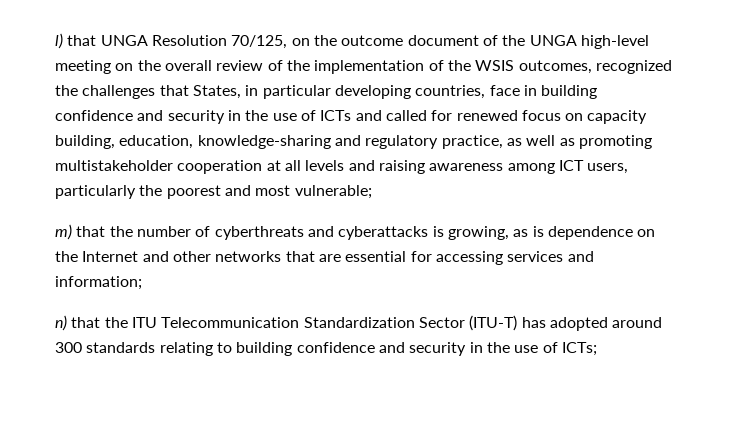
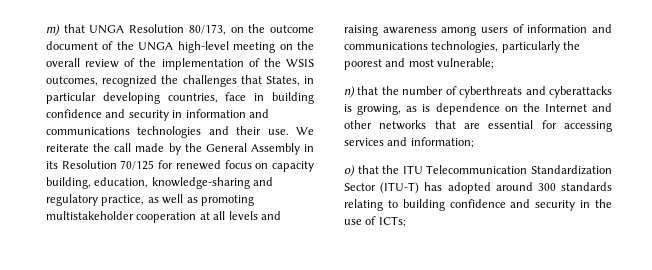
- l) that UNGA Resolution 70/125, on the outcome document of the UNGA high-level meeting on the overall review of the implementation of the WSIS outcomes, recognized the challenges that States, in particular developing countries, face in building confidence and security in the use of ICTs and called for renewed focus on capacity building, education, knowledge-sharing and regulatory practice, as well as promoting multistakeholder cooperation at all levels and raising awareness among ICT users, particularly the poorest and most vulnerable;
+ m) that UNGA Resolution 80/173, on the outcome document of the UNGA high-level meeting on the overall review of the implementation of the WSIS outcomes, recognized the challenges that States, in particular developing countries, face in building confidence and security in information and communications technologies and their use. We reiterate the call made by the General Assembly in its Resolution 70/125 for renewed focus on capacity building, education, knowledge-sharing and regulatory practice, as well as promoting multistakeholder cooperation at all levels and raising awareness among users of information and communications technologies, particularly the poorest and most vulnerable;
- m) that the number of cyberthreats and cyberattacks is growing, as is dependence on the Internet and other networks that are essential for accessing services and information;
+ n) that the number of cyberthreats and cyberattacks is growing, as is dependence on the Internet and other networks that are essential for accessing services and information;
- n) that the ITU Telecommunication Standardization Sector (ITU-T) has adopted around 300 standards relating to building confidence and security in the use of ICTs;
+ o) that the ITU Telecommunication Standardization Sector (ITU-T) has adopted around 300 standards relating to building confidence and security in the use of ICTs;

